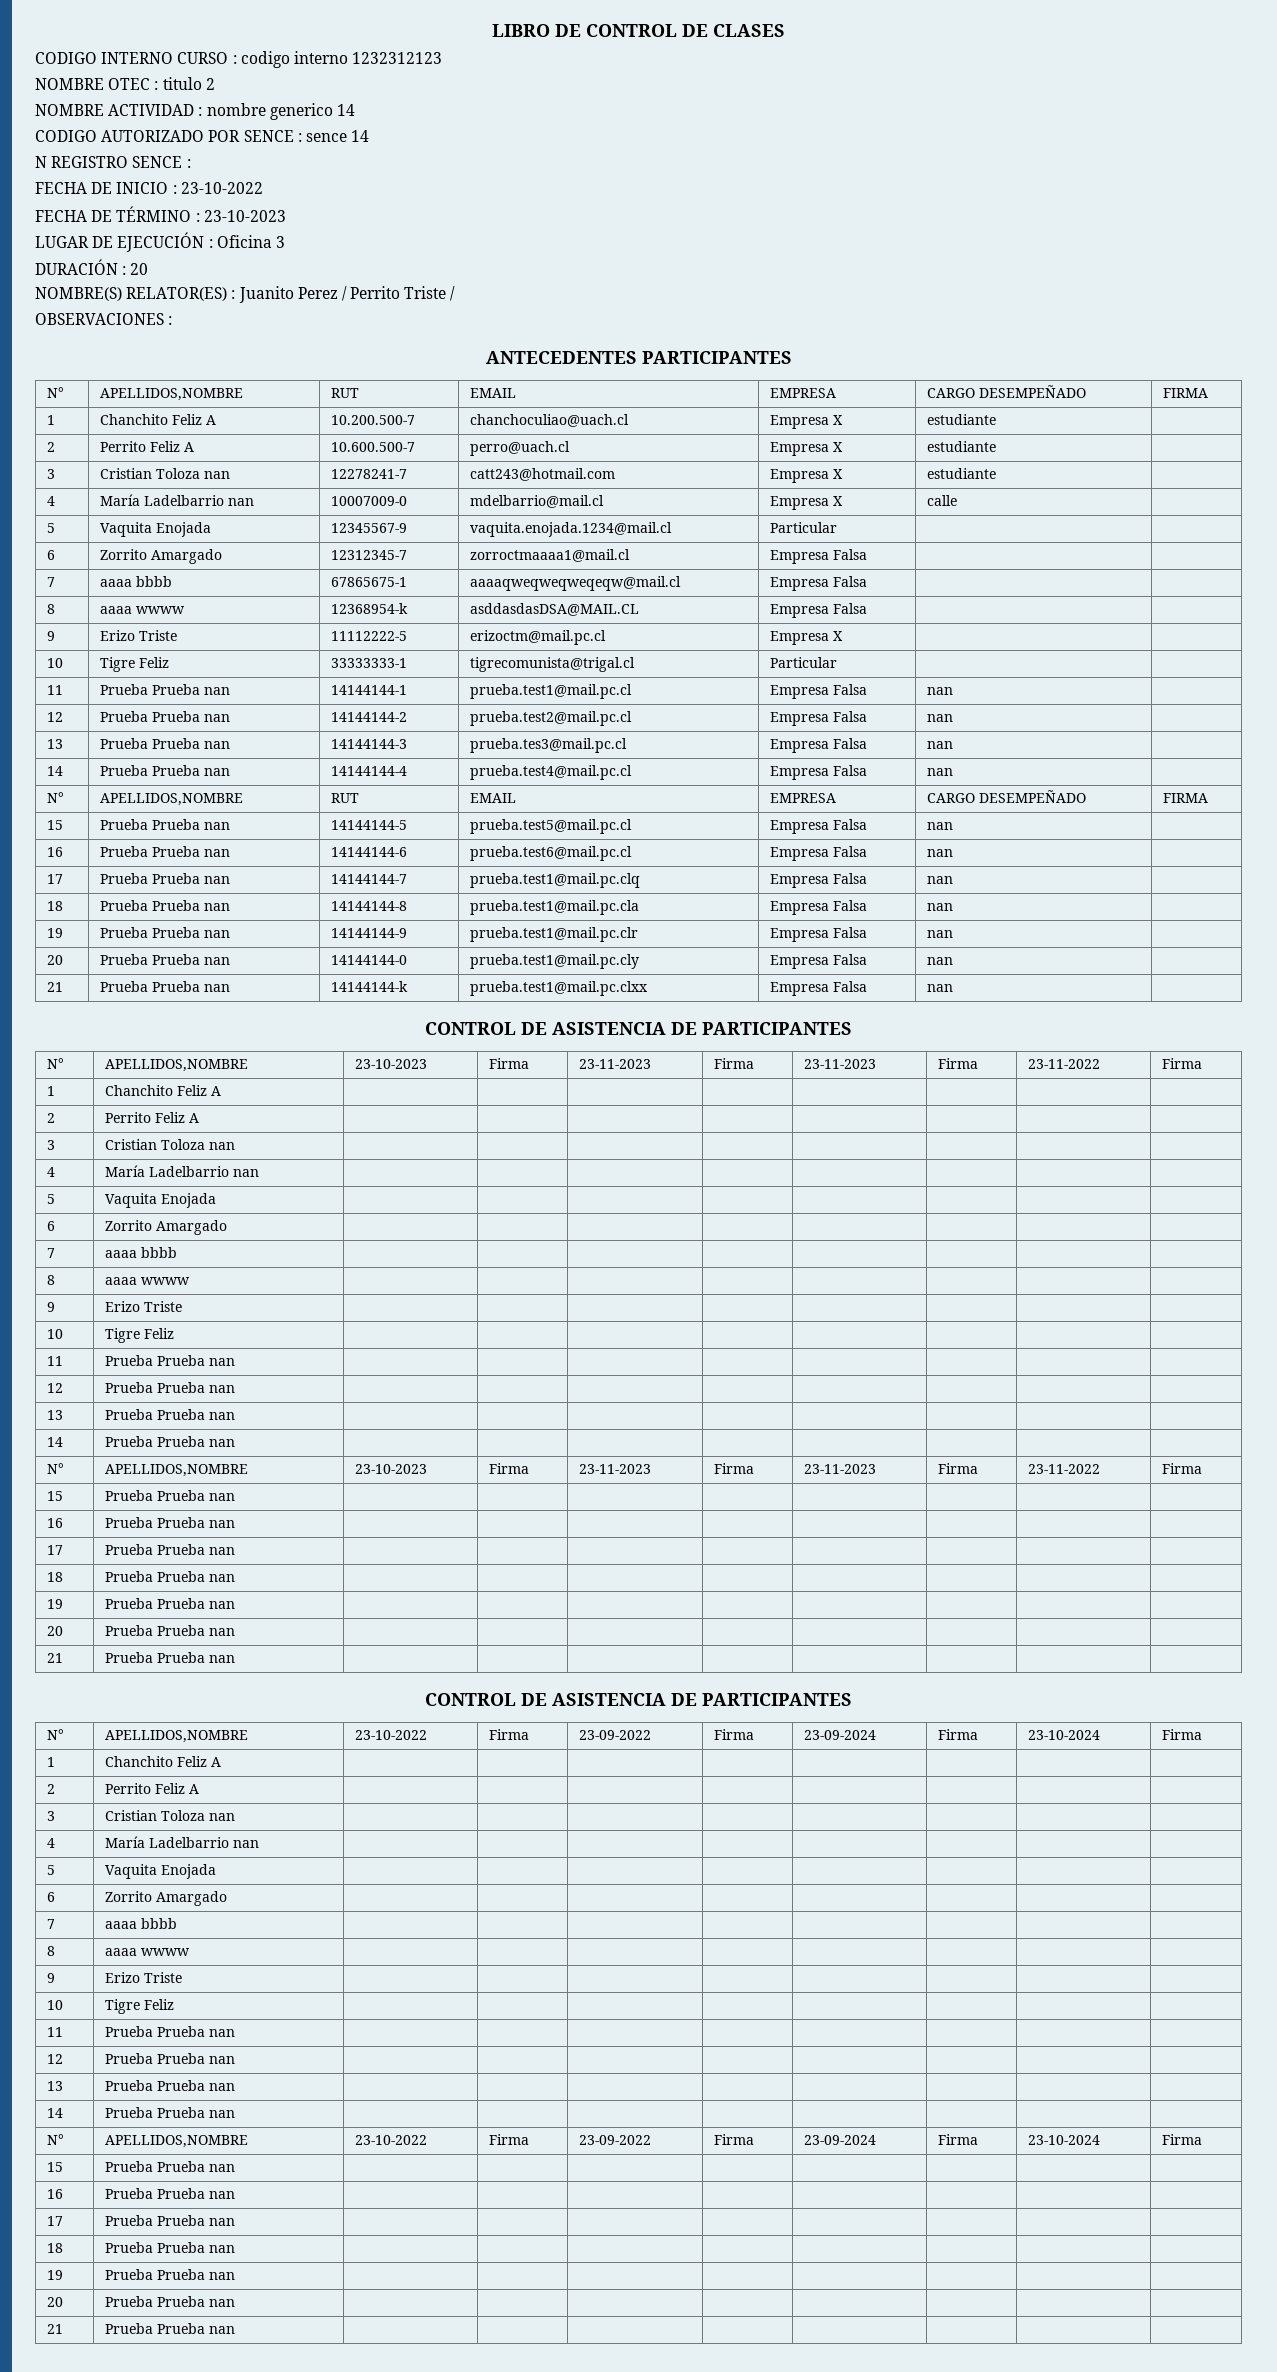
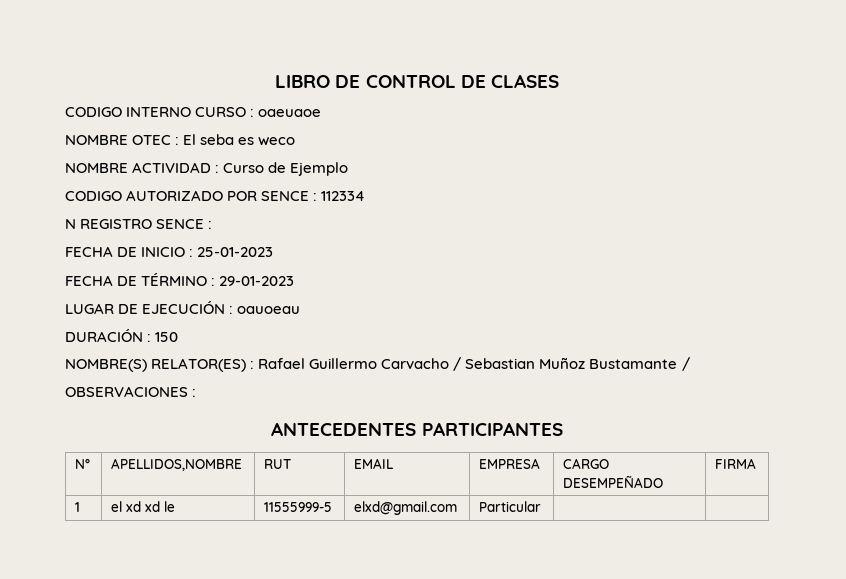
- CODIGO INTERNO CURSO : codigo interno 1232312123
+ CODIGO INTERNO CURSO : oaeuaoe
- NOMBRE OTEC : titulo 2
+ NOMBRE OTEC : El seba es weco
- NOMBRE ACTIVIDAD : nombre generico 14
+ NOMBRE ACTIVIDAD : Curso de Ejemplo
- CODIGO AUTORIZADO POR SENCE : sence 14
+ CODIGO AUTORIZADO POR SENCE : 112334
- FECHA DE INICIO : 23-10-2022
+ FECHA DE INICIO : 25-01-2023
- FECHA DE TÉRMINO : 23-10-2023
+ FECHA DE TÉRMINO : 29-01-2023
- LUGAR DE EJECUCIÓN : Oficina 3
+ LUGAR DE EJECUCIÓN : oauoeau
- DURACIÓN : 20
+ DURACIÓN : 150
- NOMBRE(S) RELATOR(ES) : Juanito Perez / Perrito Triste /
+ NOMBRE(S) RELATOR(ES) : Rafael Guillermo Carvacho / Sebastian Muñoz Bustamante /
- 1 | Chanchito Feliz A | 10.200.500-7 | chanchoculiao@uach.cl | Empresa X | estudiante |
- 2 | Perrito Feliz A | 10.600.500-7 | perro@uach.cl | Empresa X | estudiante |
- 3 | Cristian Toloza nan | 12278241-7 | catt243@hotmail.com | Empresa X | estudiante |
- 4 | María Ladelbarrio nan | 10007009-0 | mdelbarrio@mail.cl | Empresa X | calle |
- 5 | Vaquita Enojada | 12345567-9 | vaquita.enojada.1234@mail.cl | Particular | |
- 6 | Zorrito Amargado | 12312345-7 | zorroctmaaaa1@mail.cl | Empresa Falsa | |
- 7 | aaaa bbbb | 67865675-1 | aaaaqweqweqweqeqw@mail.cl | Empresa Falsa | |
- 8 | aaaa wwww | 12368954-k | asddasdasDSA@MAIL.CL | Empresa Falsa | |
- 9 | Erizo Triste | 11112222-5 | erizoctm@mail.pc.cl | Empresa X | |
- 10 | Tigre Feliz | 33333333-1 | tigrecomunista@trigal.cl | Particular | |
- 11 | Prueba Prueba nan | 14144144-1 | prueba.test1@mail.pc.cl | Empresa Falsa | nan |
- 12 | Prueba Prueba nan | 14144144-2 | prueba.test2@mail.pc.cl | Empresa Falsa | nan |
- 13 | Prueba Prueba nan | 14144144-3 | prueba.tes3@mail.pc.cl | Empresa Falsa | nan |
- 14 | Prueba Prueba nan | 14144144-4 | prueba.test4@mail.pc.cl | Empresa Falsa | nan |
- N° | APELLIDOS,NOMBRE | RUT | EMAIL | EMPRESA | CARGO DESEMPEÑADO | FIRMA
- 15 | Prueba Prueba nan | 14144144-5 | prueba.test5@mail.pc.cl | Empresa Falsa | nan |
- 16 | Prueba Prueba nan | 14144144-6 | prueba.test6@mail.pc.cl | Empresa Falsa | nan |
- 17 | Prueba Prueba nan | 14144144-7 | prueba.test1@mail.pc.clq | Empresa Falsa | nan |
- 18 | Prueba Prueba nan | 14144144-8 | prueba.test1@mail.pc.cla | Empresa Falsa | nan |
- 19 | Prueba Prueba nan | 14144144-9 | prueba.test1@mail.pc.clr | Empresa Falsa | nan |
- 20 | Prueba Prueba nan | 14144144-0 | prueba.test1@mail.pc.cly | Empresa Falsa | nan |
- 21 | Prueba Prueba nan | 14144144-k | prueba.test1@mail.pc.clxx | Empresa Falsa | nan |
- CONTROL DE ASISTENCIA DE PARTICIPANTES
- N° | APELLIDOS,NOMBRE | 23-10-2023 | Firma | 23-11-2023 | Firma | 23-11-2023 | Firma | 23-11-2022 | Firma
- 1 | Chanchito Feliz A | | | | | | | |
- 2 | Perrito Feliz A | | | | | | | |
- 3 | Cristian Toloza nan | | | | | | | |
- 4 | María Ladelbarrio nan | | | | | | | |
- 5 | Vaquita Enojada | | | | | | | |
- 6 | Zorrito Amargado | | | | | | | |
- 7 | aaaa bbbb | | | | | | | |
- 8 | aaaa wwww | | | | | | | |
- 9 | Erizo Triste | | | | | | | |
- 10 | Tigre Feliz | | | | | | | |
- 11 | Prueba Prueba nan | | | | | | | |
- 12 | Prueba Prueba nan | | | | | | | |
- 13 | Prueba Prueba nan | | | | | | | |
- 14 | Prueba Prueba nan | | | | | | | |
- N° | APELLIDOS,NOMBRE | 23-10-2023 | Firma | 23-11-2023 | Firma | 23-11-2023 | Firma | 23-11-2022 | Firma
- 15 | Prueba Prueba nan | | | | | | | |
- 16 | Prueba Prueba nan | | | | | | | |
- 17 | Prueba Prueba nan | | | | | | | |
- 18 | Prueba Prueba nan | | | | | | | |
- 19 | Prueba Prueba nan | | | | | | | |
- 20 | Prueba Prueba nan | | | | | | | |
- 21 | Prueba Prueba nan | | | | | | | |
- CONTROL DE ASISTENCIA DE PARTICIPANTES
- N° | APELLIDOS,NOMBRE | 23-10-2022 | Firma | 23-09-2022 | Firma | 23-09-2024 | Firma | 23-10-2024 | Firma
- 1 | Chanchito Feliz A | | | | | | | |
- 2 | Perrito Feliz A | | | | | | | |
- 3 | Cristian Toloza nan | | | | | | | |
- 4 | María Ladelbarrio nan | | | | | | | |
- 5 | Vaquita Enojada | | | | | | | |
- 6 | Zorrito Amargado | | | | | | | |
- 7 | aaaa bbbb | | | | | | | |
- 8 | aaaa wwww | | | | | | | |
- 9 | Erizo Triste | | | | | | | |
- 10 | Tigre Feliz | | | | | | | |
- 11 | Prueba Prueba nan | | | | | | | |
- 12 | Prueba Prueba nan | | | | | | | |
- 13 | Prueba Prueba nan | | | | | | | |
- 14 | Prueba Prueba nan | | | | | | | |
- N° | APELLIDOS,NOMBRE | 23-10-2022 | Firma | 23-09-2022 | Firma | 23-09-2024 | Firma | 23-10-2024 | Firma
- 15 | Prueba Prueba nan | | | | | | | |
- 16 | Prueba Prueba nan | | | | | | | |
- 17 | Prueba Prueba nan | | | | | | | |
- 18 | Prueba Prueba nan | | | | | | | |
- 19 | Prueba Prueba nan | | | | | | | |
- 20 | Prueba Prueba nan | | | | | | | |
- 21 | Prueba Prueba nan | | | | | | | |
+ 1 | el xd xd le | 11555999-5 | elxd@gmail.com | Particular | |

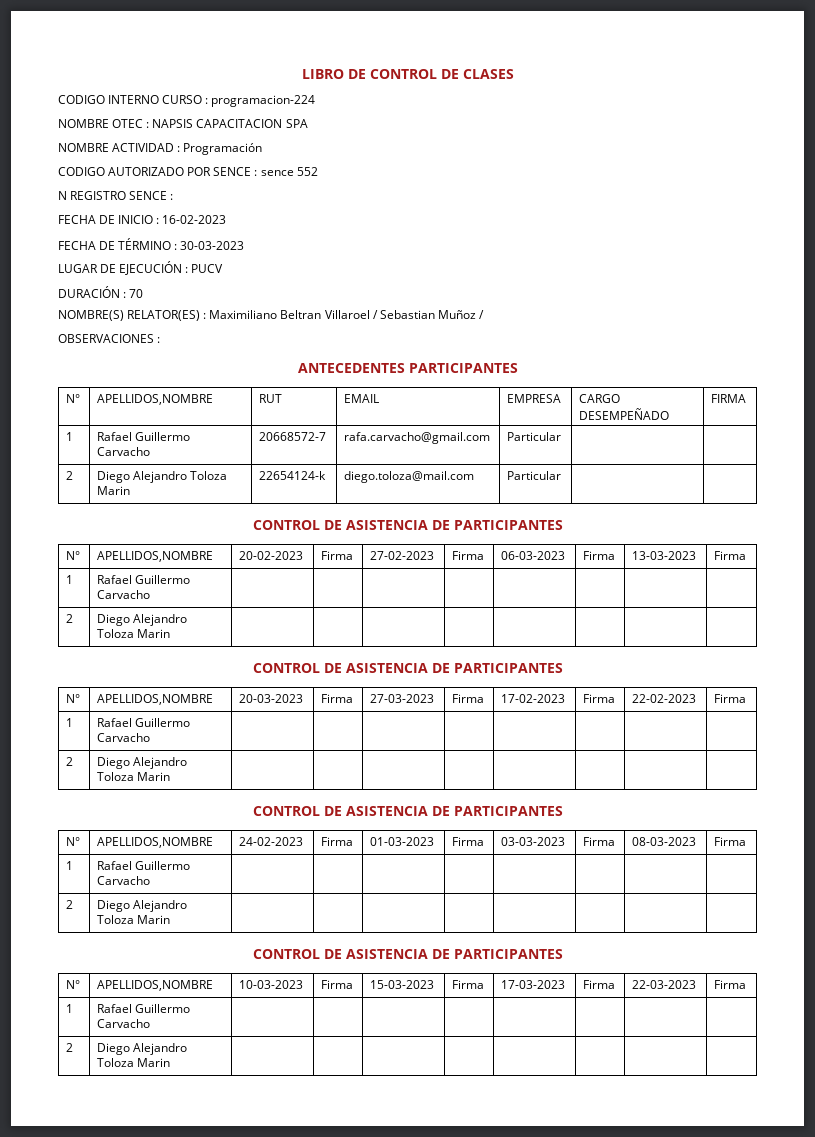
- CODIGO INTERNO CURSO : oaeuaoe
+ CODIGO INTERNO CURSO : programacion-224
- NOMBRE OTEC : El seba es weco
+ NOMBRE OTEC : NAPSIS CAPACITACION SPA
- NOMBRE ACTIVIDAD : Curso de Ejemplo
+ NOMBRE ACTIVIDAD : Programación
- CODIGO AUTORIZADO POR SENCE : 112334
+ CODIGO AUTORIZADO POR SENCE : sence 552
- FECHA DE INICIO : 25-01-2023
+ FECHA DE INICIO : 16-02-2023
- FECHA DE TÉRMINO : 29-01-2023
+ FECHA DE TÉRMINO : 30-03-2023
- LUGAR DE EJECUCIÓN : oauoeau
+ LUGAR DE EJECUCIÓN : PUCV
- DURACIÓN : 150
+ DURACIÓN : 70
- NOMBRE(S) RELATOR(ES) : Rafael Guillermo Carvacho / Sebastian Muñoz Bustamante /
+ NOMBRE(S) RELATOR(ES) : Maximiliano Beltran Villaroel / Sebastian Muñoz /
- 1 | el xd xd le | 11555999-5 | elxd@gmail.com | Particular | |
+ 1 | Rafael Guillermo Carvacho | 20668572-7 | rafa.carvacho@gmail.com | Particular | |
+ 2 | Diego Alejandro Toloza Marin | 22654124-k | diego.toloza@mail.com | Particular | |
+ CONTROL DE ASISTENCIA DE PARTICIPANTES
+ N° | APELLIDOS,NOMBRE | 20-02-2023 | Firma | 27-02-2023 | Firma | 06-03-2023 | Firma | 13-03-2023 | Firma
+ 1 | Rafael Guillermo Carvacho | | | | | | | |
+ 2 | Diego Alejandro Toloza Marin | | | | | | | |
+ CONTROL DE ASISTENCIA DE PARTICIPANTES
+ N° | APELLIDOS,NOMBRE | 20-03-2023 | Firma | 27-03-2023 | Firma | 17-02-2023 | Firma | 22-02-2023 | Firma
+ 1 | Rafael Guillermo Carvacho | | | | | | | |
+ 2 | Diego Alejandro Toloza Marin | | | | | | | |
+ CONTROL DE ASISTENCIA DE PARTICIPANTES
+ N° | APELLIDOS,NOMBRE | 24-02-2023 | Firma | 01-03-2023 | Firma | 03-03-2023 | Firma | 08-03-2023 | Firma
+ 1 | Rafael Guillermo Carvacho | | | | | | | |
+ 2 | Diego Alejandro Toloza Marin | | | | | | | |
+ CONTROL DE ASISTENCIA DE PARTICIPANTES
+ N° | APELLIDOS,NOMBRE | 10-03-2023 | Firma | 15-03-2023 | Firma | 17-03-2023 | Firma | 22-03-2023 | Firma
+ 1 | Rafael Guillermo Carvacho | | | | | | | |
+ 2 | Diego Alejandro Toloza Marin | | | | | | | |

